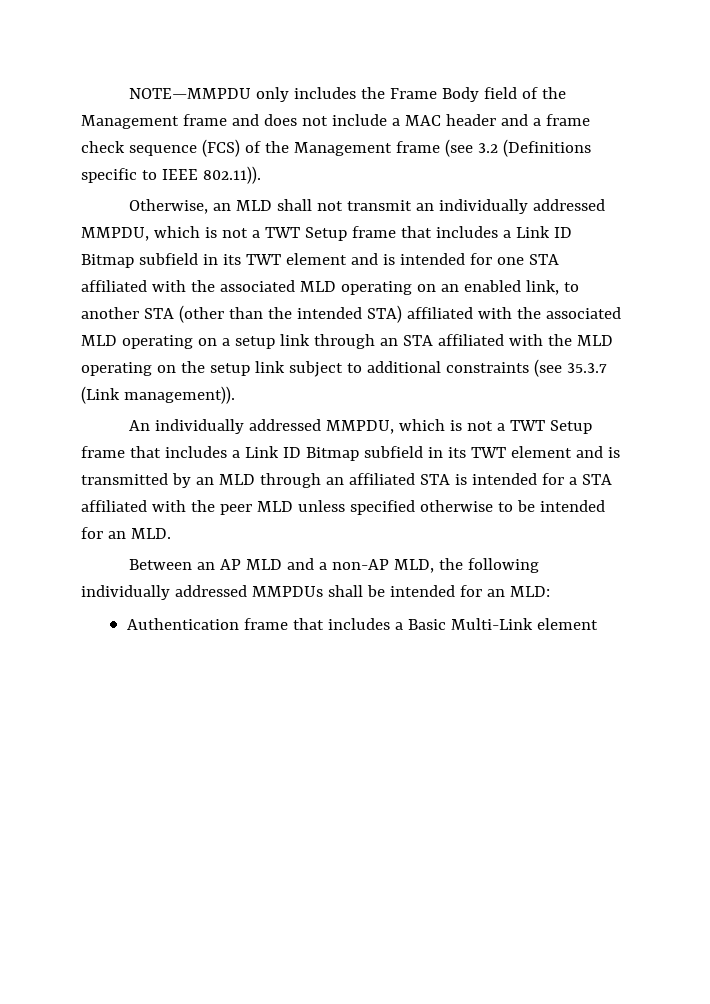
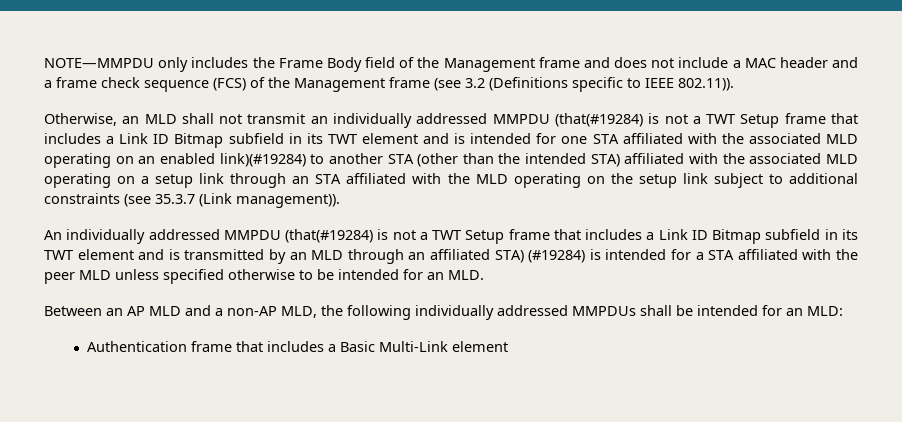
- Otherwise, an MLD shall not transmit an individually addressed MMPDU, which is not a TWT Setup frame that includes a Link ID Bitmap subfield in its TWT element and is intended for one STA affiliated with the associated MLD operating on an enabled link, to another STA (other than the intended STA) affiliated with the associated MLD operating on a setup link through an STA affiliated with the MLD operating on the setup link subject to additional constraints (see 35.3.7 (Link management)).
+ Otherwise, an MLD shall not transmit an individually addressed MMPDU (that(#19284) is not a TWT Setup frame that includes a Link ID Bitmap subfield in its TWT element and is intended for one STA affiliated with the associated MLD operating on an enabled link)(#19284) to another STA (other than the intended STA) affiliated with the associated MLD operating on a setup link through an STA affiliated with the MLD operating on the setup link subject to additional constraints (see 35.3.7 (Link management)).
- An individually addressed MMPDU, which is not a TWT Setup frame that includes a Link ID Bitmap subfield in its TWT element and is transmitted by an MLD through an affiliated STA is intended for a STA affiliated with the peer MLD unless specified otherwise to be intended for an MLD.
+ An individually addressed MMPDU (that(#19284) is not a TWT Setup frame that includes a Link ID Bitmap subfield in its TWT element and is transmitted by an MLD through an affiliated STA) (#19284) is intended for a STA affiliated with the peer MLD unless specified otherwise to be intended for an MLD.

